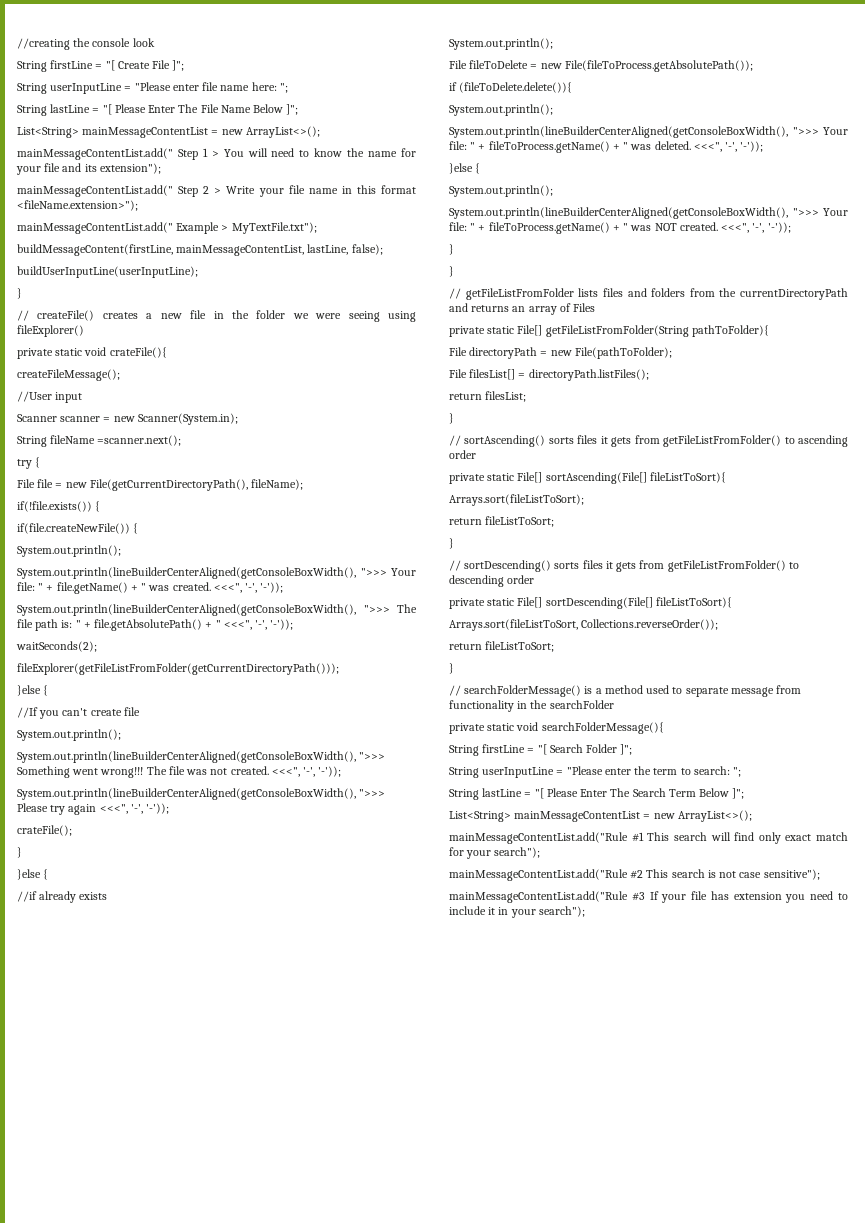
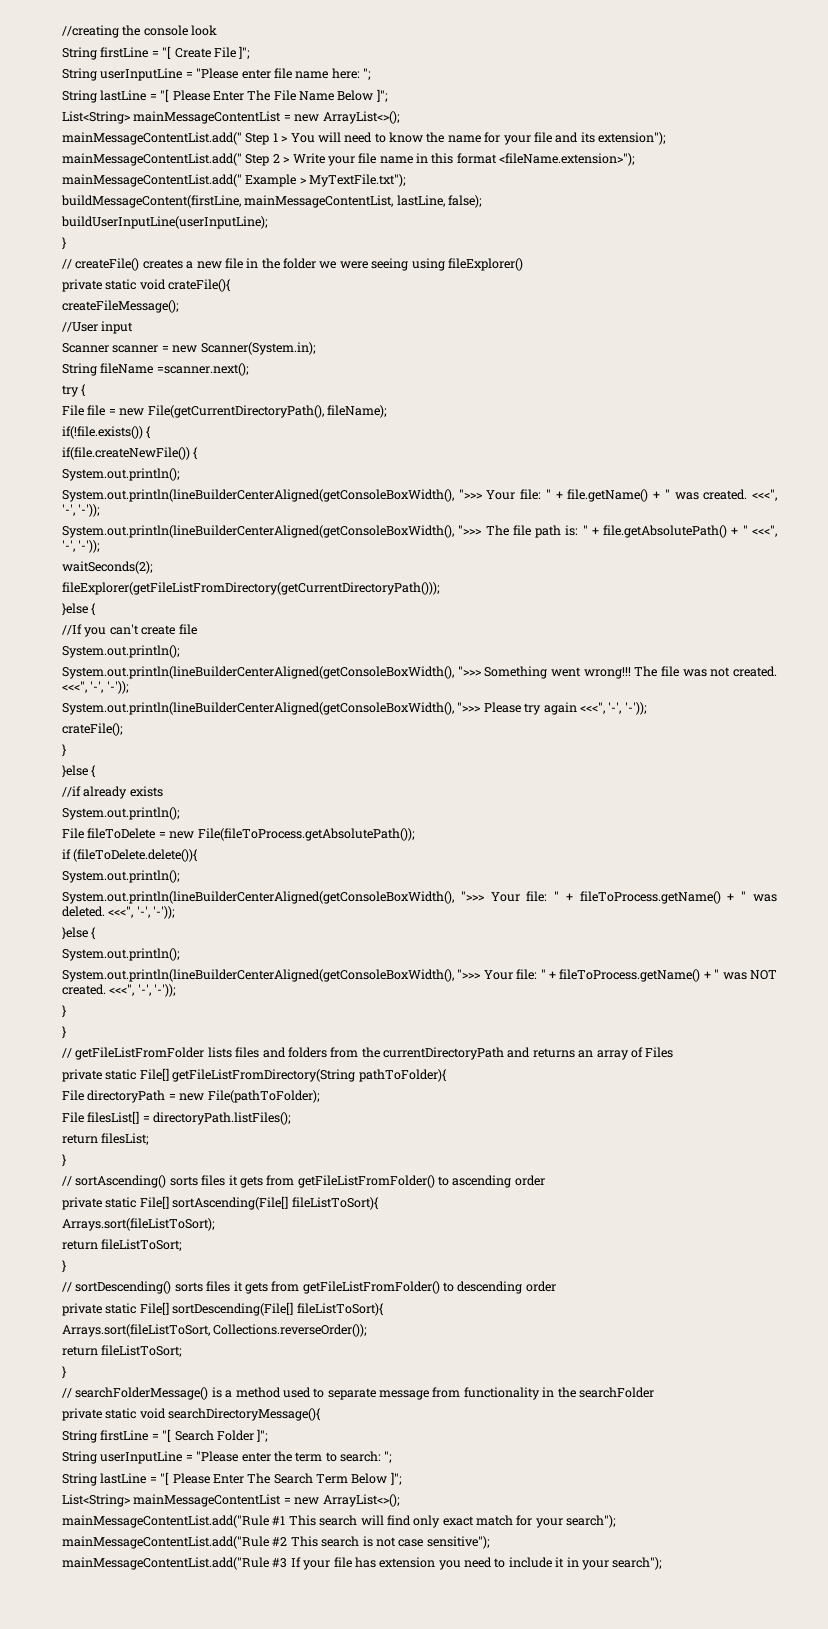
- fileExplorer(getFileListFromFolder(getCurrentDirectoryPath()));
+ fileExplorer(getFileListFromDirectory(getCurrentDirectoryPath()));
- private static File[] getFileListFromFolder(String pathToFolder){
+ private static File[] getFileListFromDirectory(String pathToFolder){
- private static void searchFolderMessage(){
+ private static void searchDirectoryMessage(){

